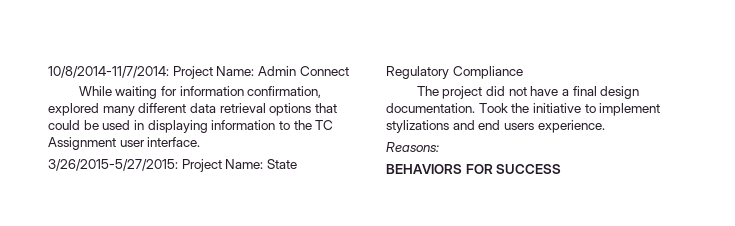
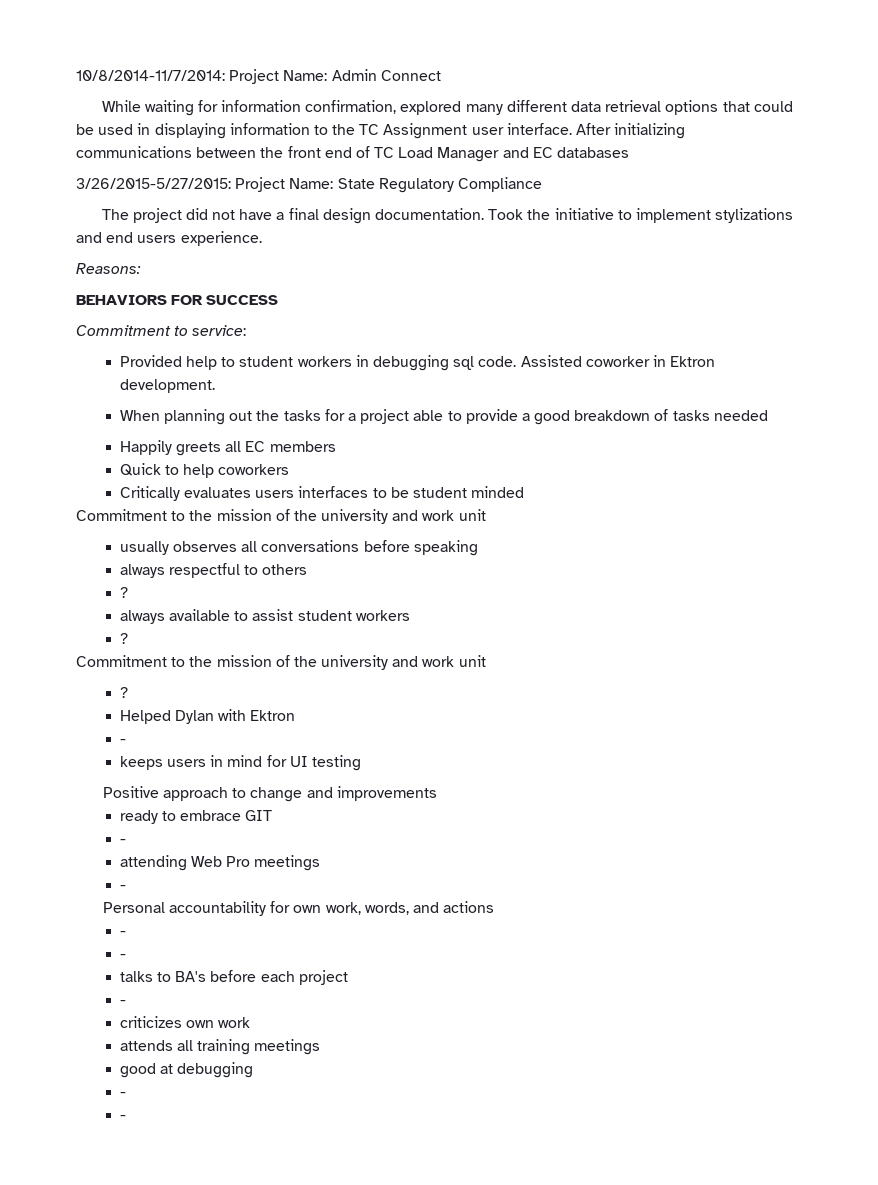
+ After initializing communications between the front end of TC Load Manager and EC databases
+ Commitment to service:
+ Provided help to student workers in debugging sql code. Assisted coworker in Ektron development.
+ When planning out the tasks for a project able to provide a good breakdown of tasks needed
+ Happily greets all EC members
+ Quick to help coworkers
+ Critically evaluates users interfaces to be student minded
+ Commitment to the mission of the university and work unit
+ usually observes all conversations before speaking
+ always respectful to others
+ ?
+ always available to assist student workers
+ ?
+ Commitment to the mission of the university and work unit
+ ?
+ Helped Dylan with Ektron
+ -
+ keeps users in mind for UI testing
+ Positive approach to change and improvements
+ ready to embrace GIT
+ -
+ attending Web Pro meetings
+ -
+ Personal accountability for own work, words, and actions
+ -
+ -
+ talks to BA's before each project
+ -
+ criticizes own work
+ attends all training meetings
+ good at debugging
+ -
+ -

